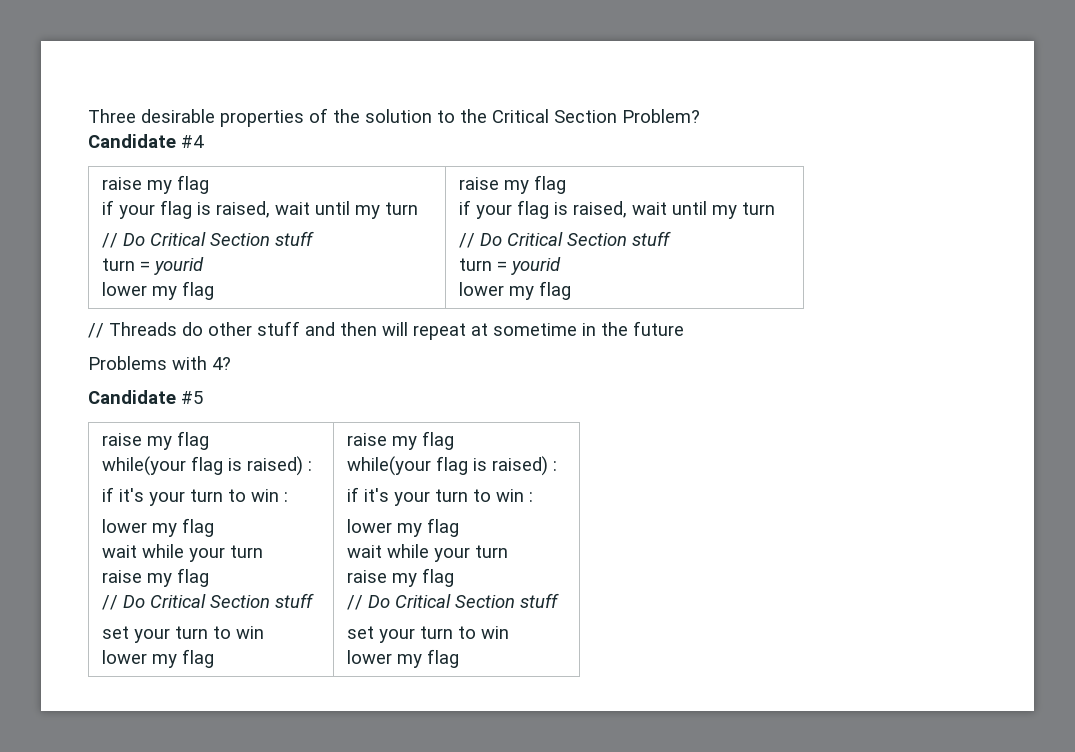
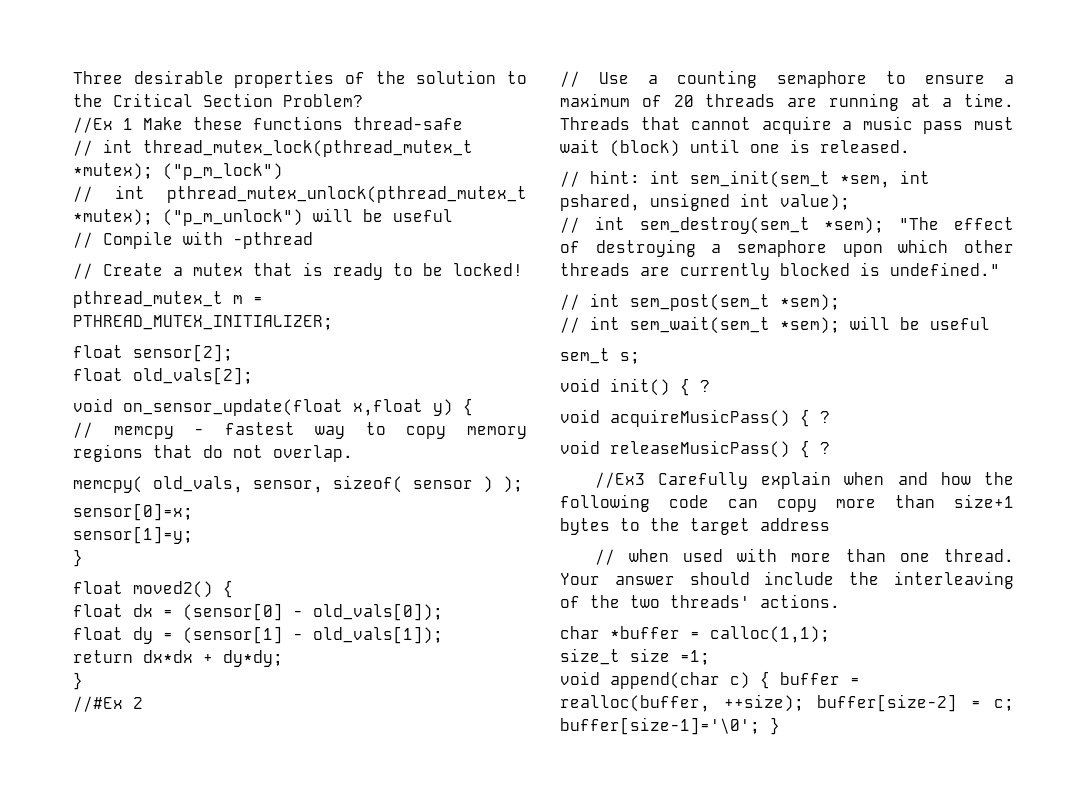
- Candidate #4
- raise my flag
- if your flag is raised, wait until my turn
- // Do Critical Section stuff
- turn = yourid
- lower my flag | raise my flag
- if your flag is raised, wait until my turn
- // Do Critical Section stuff
- turn = yourid
- lower my flag
- // Threads do other stuff and then will repeat at sometime in the future
- Problems with 4?
- Candidate #5
- raise my flag
- while(your flag is raised) :
- if it's your turn to win :
- lower my flag
- wait while your turn
- raise my flag
- // Do Critical Section stuff
- set your turn to win
- lower my flag | raise my flag
- while(your flag is raised) :
- if it's your turn to win :
- lower my flag
- wait while your turn
- raise my flag
- // Do Critical Section stuff
- set your turn to win
- lower my flag
+ //Ex 1 Make these functions thread-safe
+ // int thread_mutex_lock(pthread_mutex_t *mutex); ("p_m_lock")
+ // int pthread_mutex_unlock(pthread_mutex_t *mutex); ("p_m_unlock") will be useful
+ // Compile with -pthread
+ // Create a mutex that is ready to be locked!
+ pthread_mutex_t m = PTHREAD_MUTEX_INITIALIZER;
+ float sensor[2];
+ float old_vals[2];
+ void on_sensor_update(float x,float y) {
+ // memcpy - fastest way to copy memory regions that do not overlap.
+ memcpy( old_vals, sensor, sizeof( sensor ) );
+ sensor[0]=x;
+ sensor[1]=y;
+ }
+ float moved2() {
+ float dx = (sensor[0] - old_vals[0]);
+ float dy = (sensor[1] - old_vals[1]);
+ return dx*dx + dy*dy;
+ }
+ //#Ex 2
+ // Use a counting semaphore to ensure a maximum of 20 threads are running at a time. Threads that cannot acquire a music pass must wait (block) until one is released.
+ // hint: int sem_init(sem_t *sem, int pshared, unsigned int value);
+ // int sem_destroy(sem_t *sem); "The effect of destroying a semaphore upon which other threads are currently blocked is undefined."
+ // int sem_post(sem_t *sem);
+ // int sem_wait(sem_t *sem); will be useful
+ sem_t s;
+ void init() { ?
+ void acquireMusicPass() { ?
+ void releaseMusicPass() { ?
+ //Ex3 Carefully explain when and how the following code can copy more than size+1 bytes to the target address
+ // when used with more than one thread. Your answer should include the interleaving of the two threads' actions.
+ char *buffer = calloc(1,1);
+ size_t size =1;
+ void append(char c) { buffer = realloc(buffer, ++size); buffer[size-2] = c; buffer[size-1]='\0'; }

